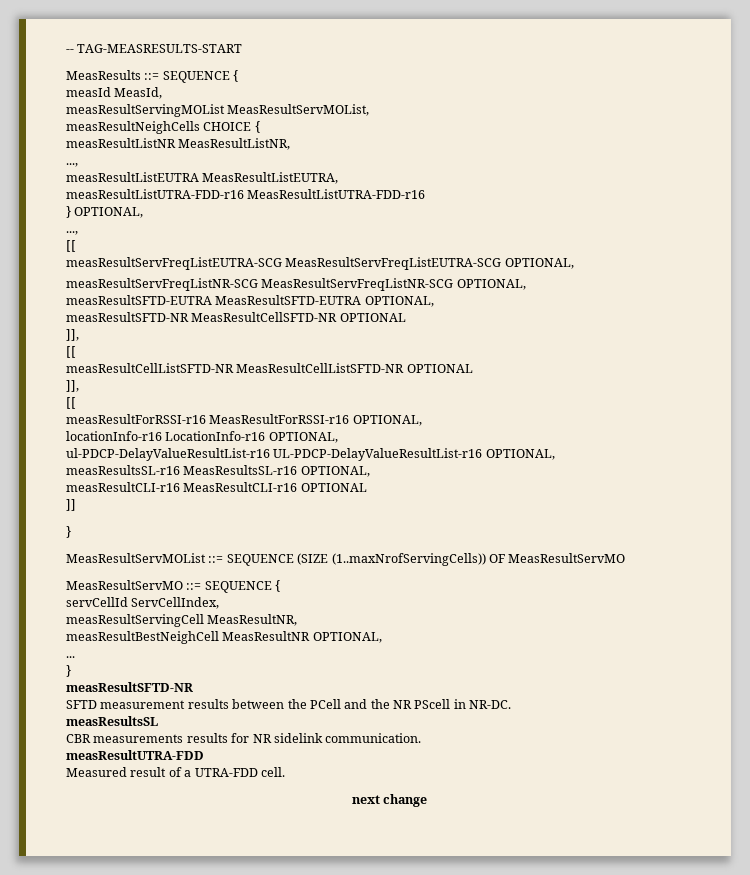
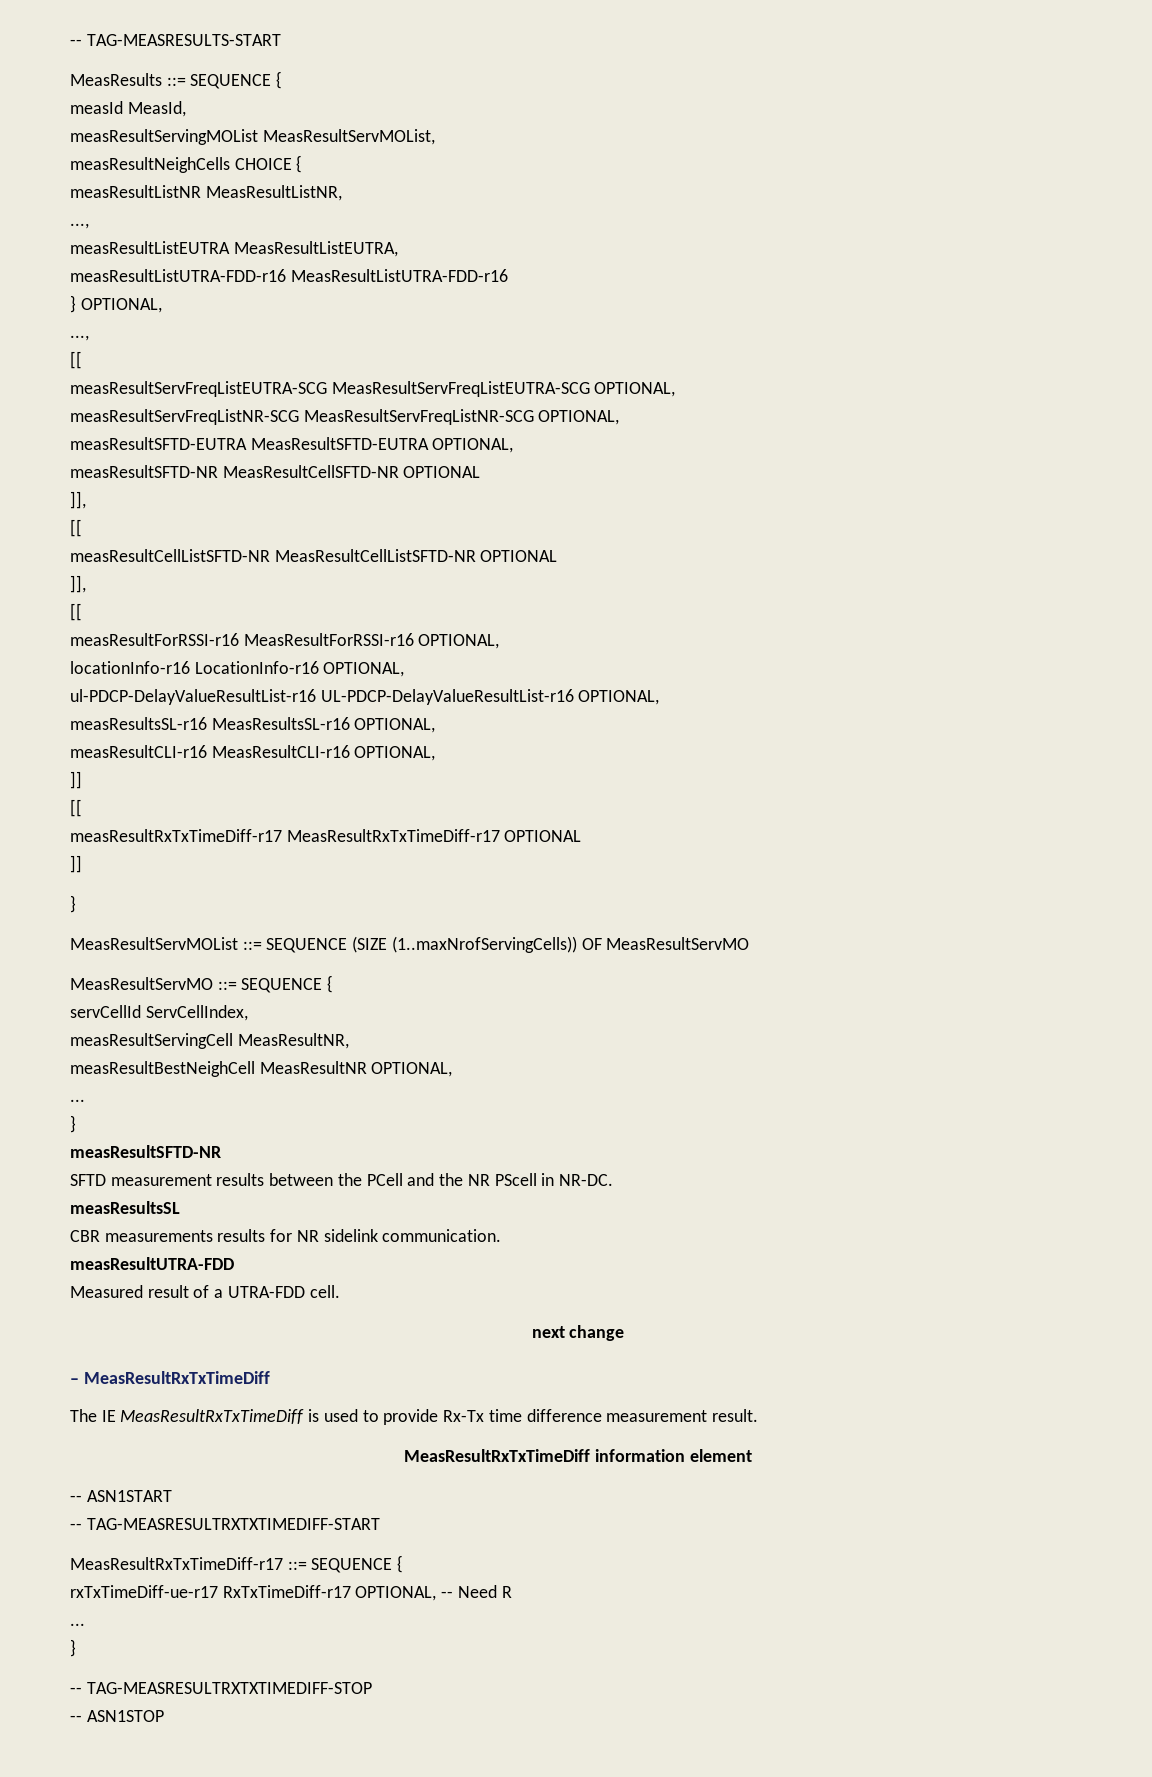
- measResultCLI-r16 MeasResultCLI-r16 OPTIONAL
+ measResultCLI-r16 MeasResultCLI-r16 OPTIONAL,
+ ]]
+ [[
+ measResultRxTxTimeDiff-r17 MeasResultRxTxTimeDiff-r17 OPTIONAL
+ – MeasResultRxTxTimeDiff
+ The IE MeasResultRxTxTimeDiff is used to provide Rx-Tx time difference measurement result.
+ MeasResultRxTxTimeDiff information element
+ -- ASN1START
+ -- TAG-MEASRESULTRXTXTIMEDIFF-START
+ MeasResultRxTxTimeDiff-r17 ::= SEQUENCE {
+ rxTxTimeDiff-ue-r17 RxTxTimeDiff-r17 OPTIONAL, -- Need R
+ ...
+ }
+ -- TAG-MEASRESULTRXTXTIMEDIFF-STOP
+ -- ASN1STOP

